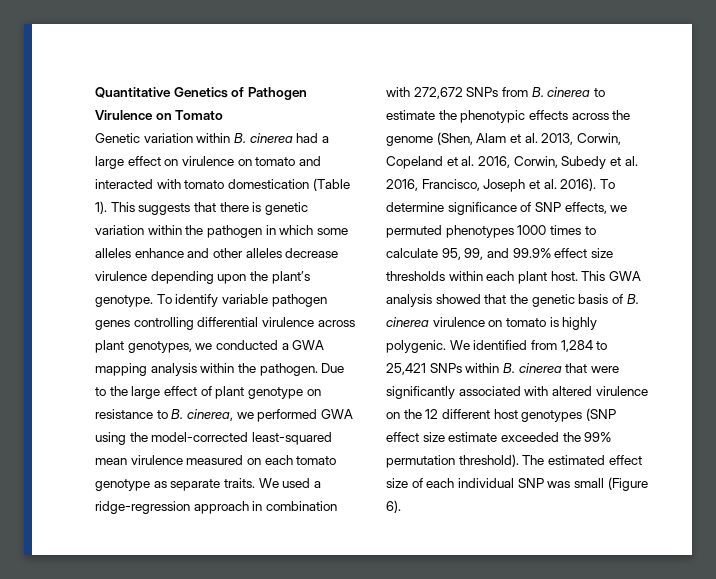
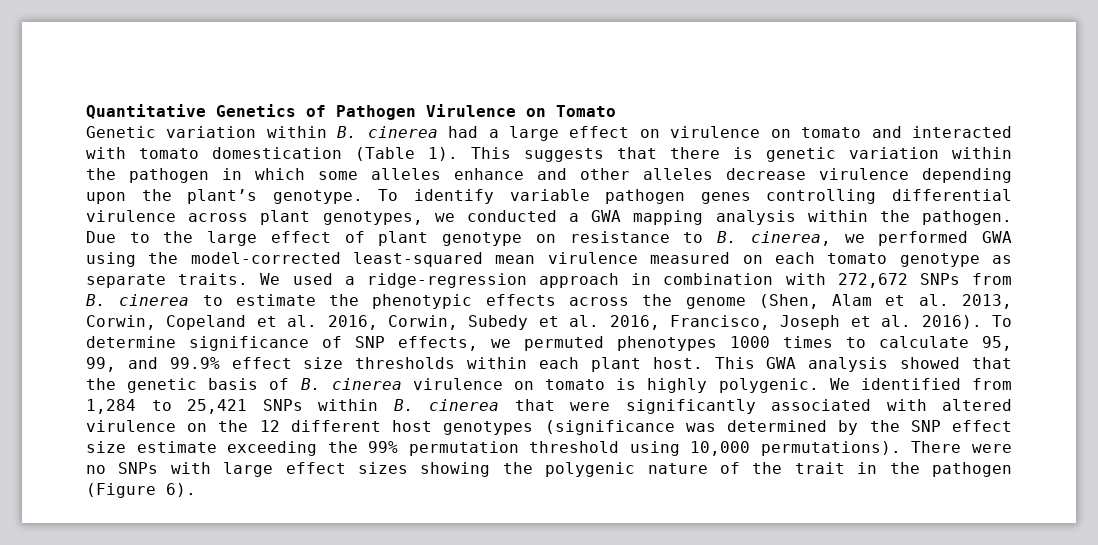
- We identified from 1,284 to 25,421 SNPs within B. cinerea that were significantly associated with altered virulence on the 12 different host genotypes (SNP effect size estimate exceeded the 99% permutation threshold). The estimated effect size of each individual SNP was small (Figure 6).
+ We identified from 1,284 to 25,421 SNPs within B. cinerea that were significantly associated with altered virulence on the 12 different host genotypes (significance was determined by the SNP effect size estimate exceeding the 99% permutation threshold using 10,000 permutations). There were no SNPs with large effect sizes showing the polygenic nature of the trait in the pathogen (Figure 6).

